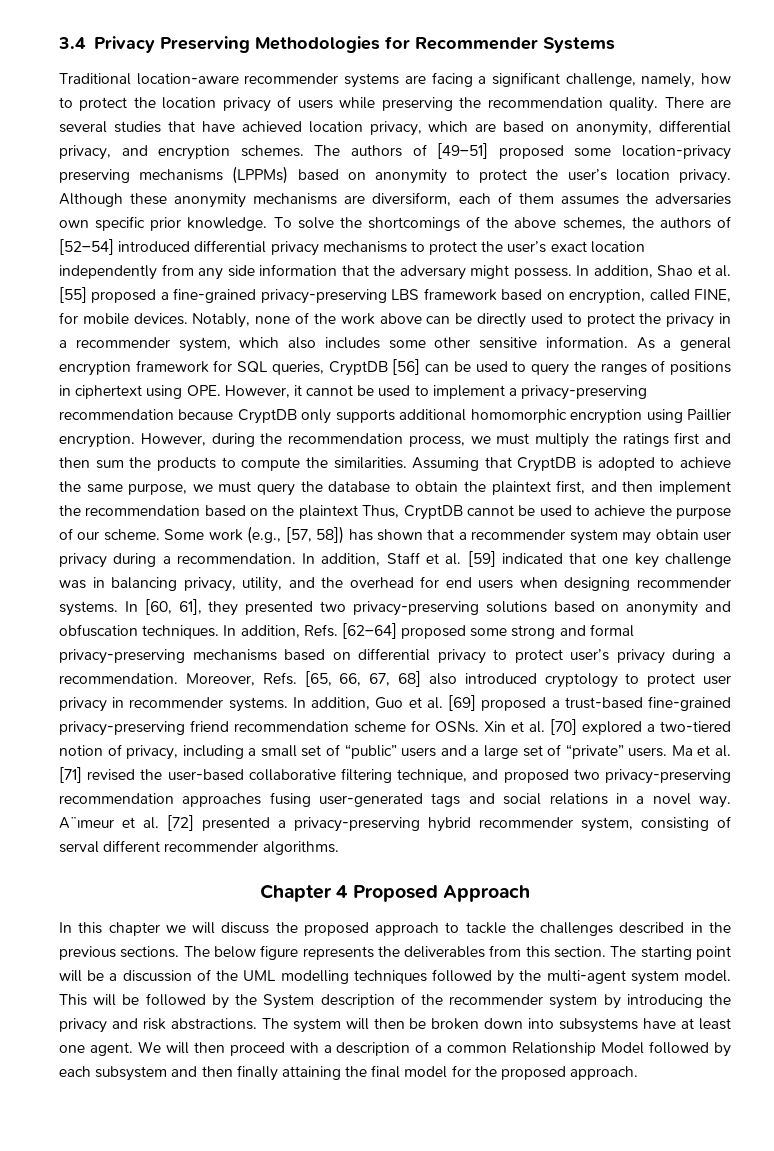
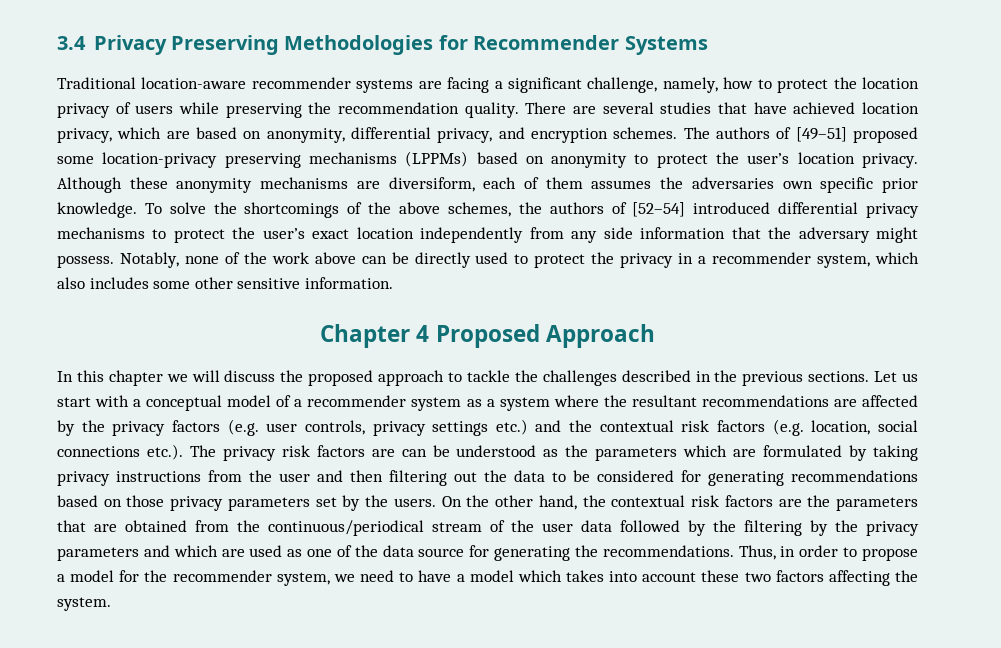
- In addition, Shao et al. [55] proposed a fine-grained privacy-preserving LBS framework based on encryption, called FINE, for mobile devices.
- As a general encryption framework for SQL queries, CryptDB [56] can be used to query the ranges of positions in ciphertext using OPE. However, it cannot be used to implement a privacy-preserving recommendation because CryptDB only supports additional homomorphic encryption using Paillier encryption. However, during the recommendation process, we must multiply the ratings first and then sum the products to compute the similarities. Assuming that CryptDB is adopted to achieve the same purpose, we must query the database to obtain the plaintext first, and then implement the recommendation based on the plaintext Thus, CryptDB cannot be used to achieve the purpose of our scheme. Some work (e.g., [57, 58]) has shown that a recommender system may obtain user privacy during a recommendation. In addition, Staff et al. [59] indicated that one key challenge was in balancing privacy, utility, and the overhead for end users when designing recommender systems. In [60, 61], they presented two privacy-preserving solutions based on anonymity and obfuscation techniques. In addition, Refs. [62–64] proposed some strong and formal privacy-preserving mechanisms based on differential privacy to protect user’s privacy during a recommendation. Moreover, Refs. [65, 66, 67, 68] also introduced cryptology to protect user privacy in recommender systems. In addition, Guo et al. [69] proposed a trust-based fine-grained privacy-preserving friend recommendation scheme for OSNs. Xin et al. [70] explored a two-tiered notion of privacy, including a small set of “public” users and a large set of “private” users. Ma et al. [71] revised the user-based collaborative filtering technique, and proposed two privacy-preserving recommendation approaches fusing user-generated tags and social relations in a novel way. A¨ımeur et al. [72] presented a privacy-preserving hybrid recommender system, consisting of serval different recommender algorithms.
- The below figure represents the deliverables from this section. The starting point will be a discussion of the UML modelling techniques followed by the multi-agent system model. This will be followed by the System description of the recommender system by introducing the privacy and risk abstractions. The system will then be broken down into subsystems have at least one agent. We will then proceed with a description of a common Relationship Model followed by each subsystem and then finally attaining the final model for the proposed approach.
+ Let us start with a conceptual model of a recommender system as a system where the resultant recommendations are affected by the privacy factors (e.g. user controls, privacy settings etc.) and the contextual risk factors (e.g. location, social connections etc.). The privacy risk factors are can be understood as the parameters which are formulated by taking privacy instructions from the user and then filtering out the data to be considered for generating recommendations based on those privacy parameters set by the users. On the other hand, the contextual risk factors are the parameters that are obtained from the continuous/periodical stream of the user data followed by the filtering by the privacy parameters and which are used as one of the data source for generating the recommendations. Thus, in order to propose a model for the recommender system, we need to have a model which takes into account these two factors affecting the system.

